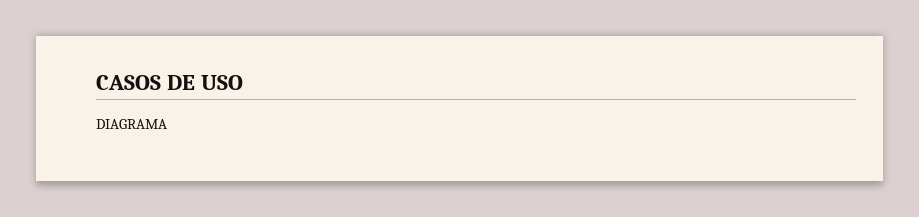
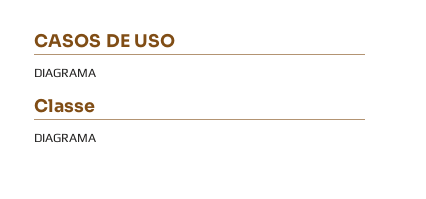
+ Classe
+ DIAGRAMA

